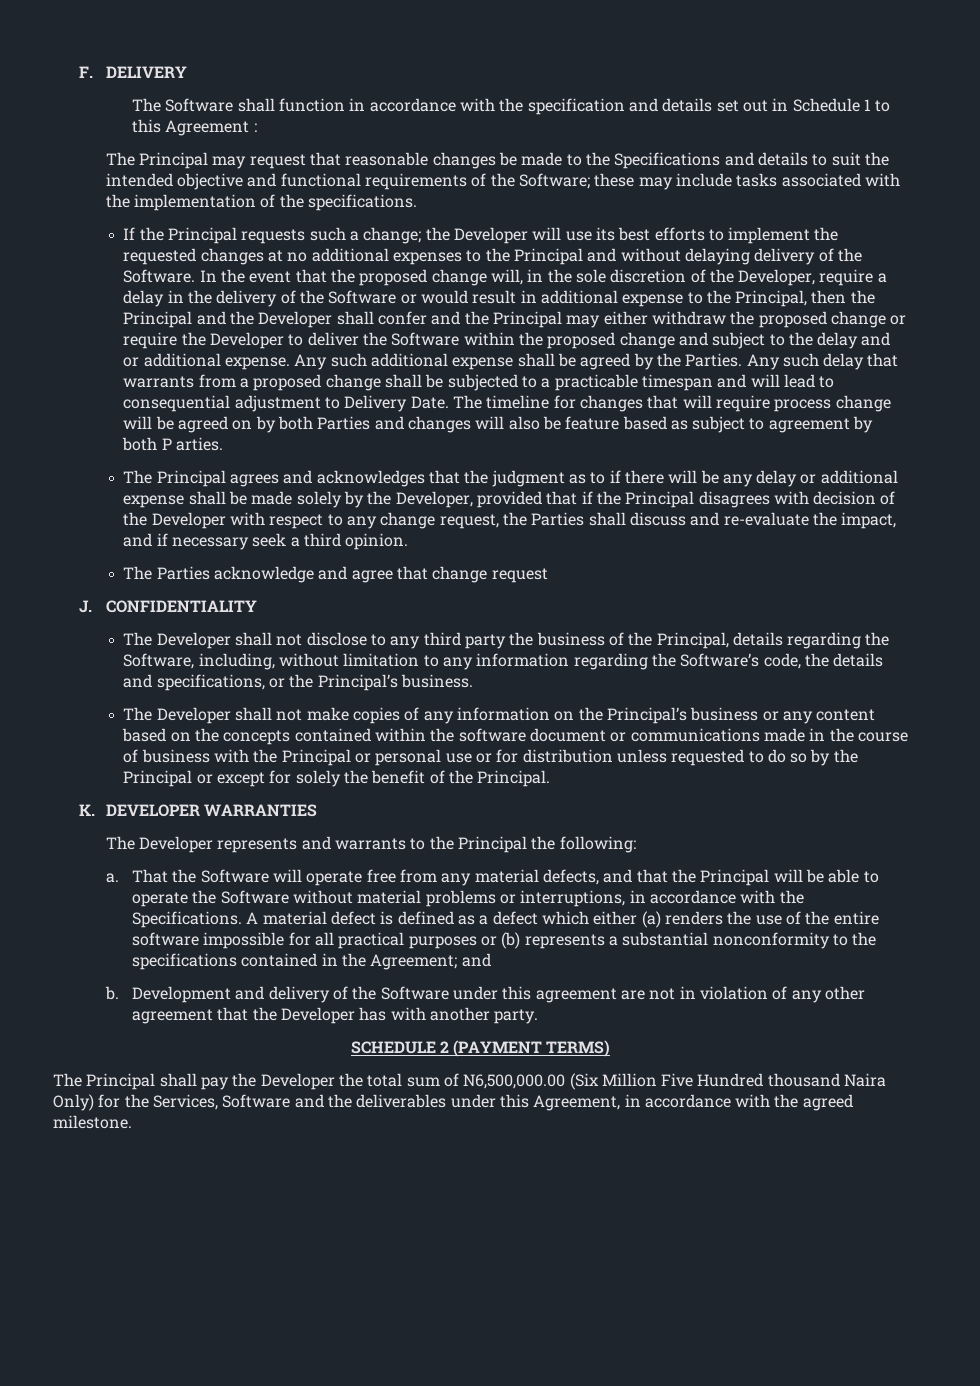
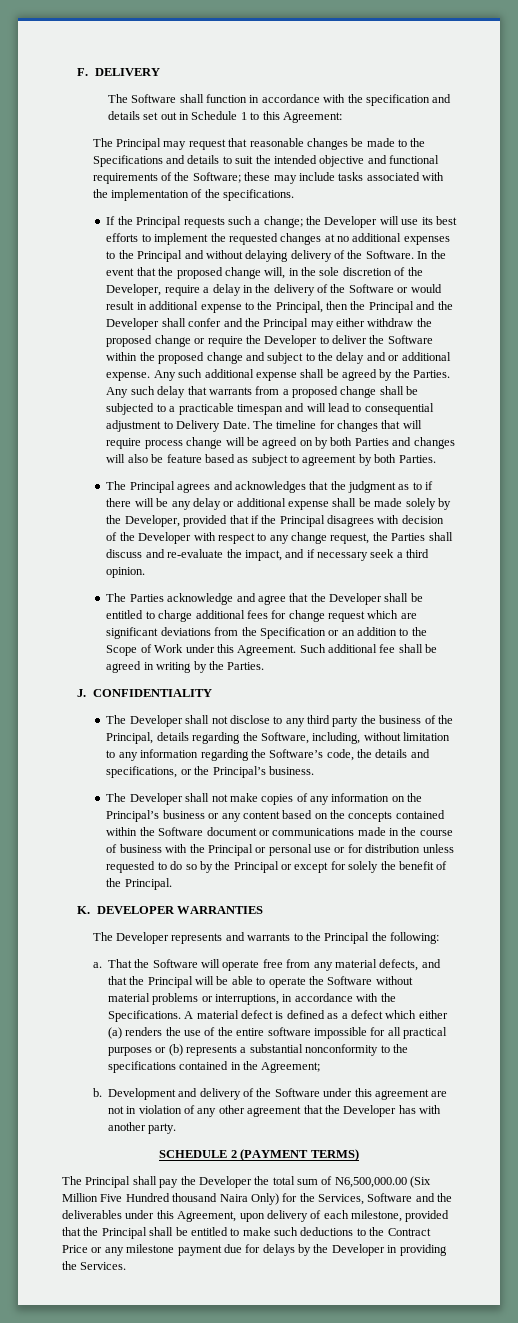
- The Software shall function in accordance with the specification and details set out in Schedule 1 to this Agreement :
+ The Software shall function in accordance with the specification and details set out in Schedule 1 to this Agreement:
- The timeline for changes that will require process change will be agreed on by both Parties and changes will also be feature based as subject to agreement by both P arties.
+ The timeline for changes that will require process change will be agreed on by both Parties and changes will also be feature based as subject to agreement by both Parties.
- The Parties acknowledge and agree that change request
+ The Parties acknowledge and agree that the Developer shall be entitled to charge additional fees for change request which are significant deviations from the Specification or an addition to the Scope of Work under this Agreement. Such additional fee shall be agreed in writing by the Parties.
- The Developer shall not make copies of any information on the Principal’s business or any content based on the concepts contained within the software document or communications made in the course of business with the Principal or personal use or for distribution unless requested to do so by the Principal or except for solely the benefit of the Principal.
+ The Developer shall not make copies of any information on the Principal’s business or any content based on the concepts contained within the Software document or communications made in the course of business with the Principal or personal use or for distribution unless requested to do so by the Principal or except for solely the benefit of the Principal.
- A material defect is defined as a defect which either (a) renders the use of the entire software impossible for all practical purposes or (b) represents a substantial nonconformity to the specifications contained in the Agreement; and
+ A material defect is defined as a defect which either (a) renders the use of the entire software impossible for all practical purposes or (b) represents a substantial nonconformity to the specifications contained in the Agreement;
- The Principal shall pay the Developer the total sum of N6,500,000.00 (Six Million Five Hundred thousand Naira Only) for the Services, Software and the deliverables under this Agreement, in accordance with the agreed milestone.
+ The Principal shall pay the Developer the total sum of N6,500,000.00 (Six Million Five Hundred thousand Naira Only) for the Services, Software and the deliverables under this Agreement, upon delivery of each milestone, provided that the Principal shall be entitled to make such deductions to the Contract Price or any milestone payment due for delays by the Developer in providing the Services.

